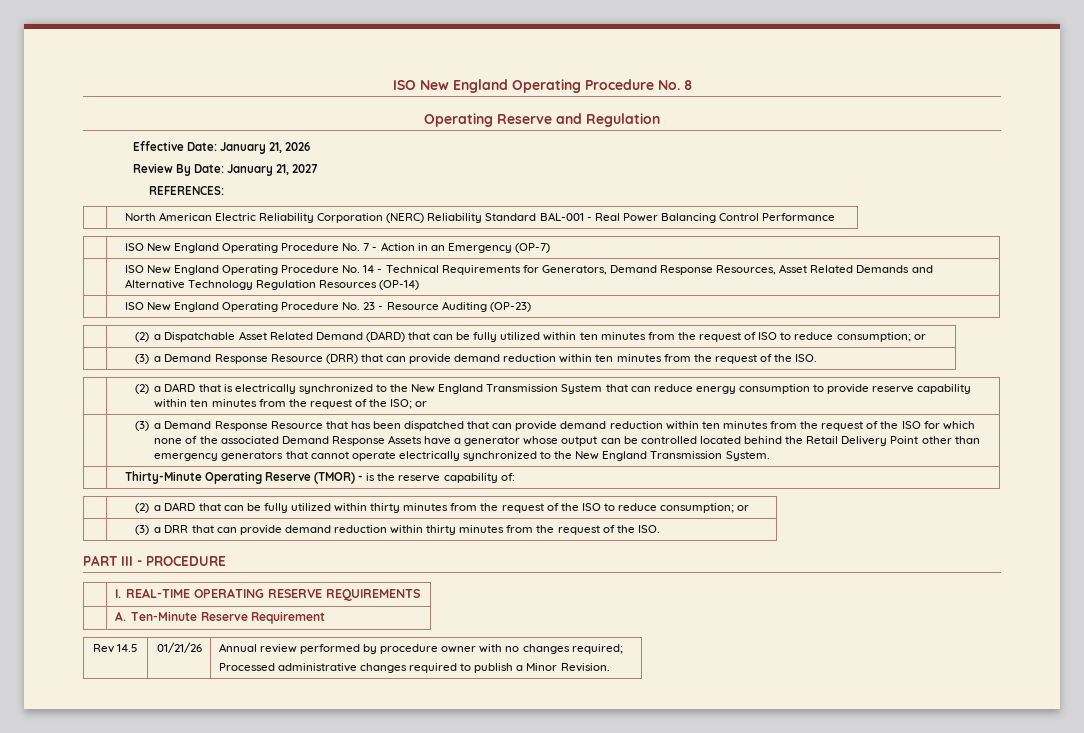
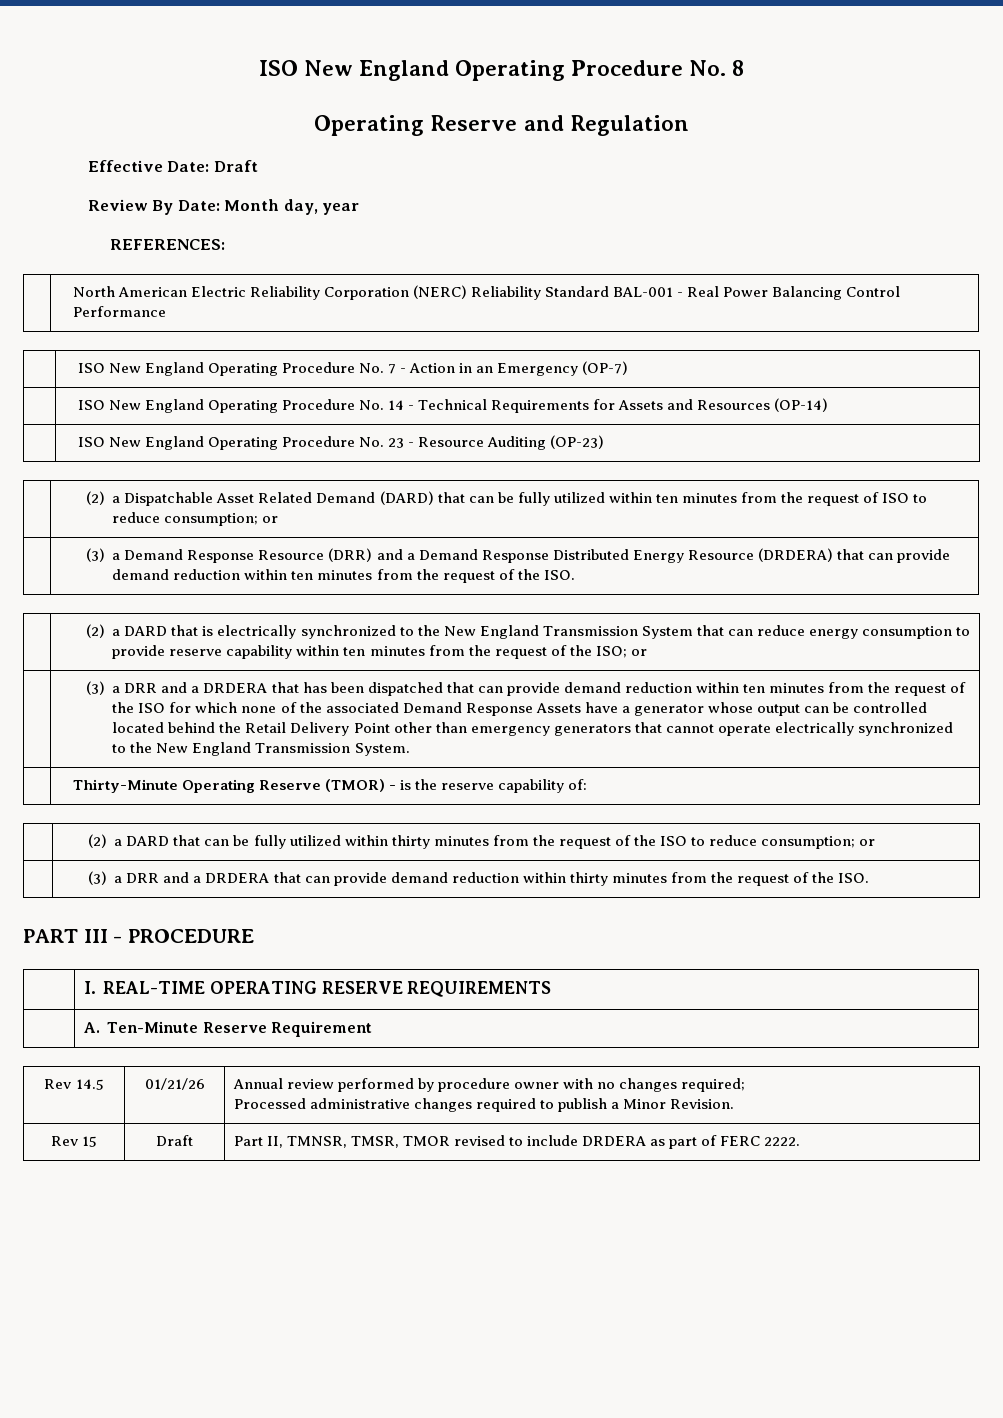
- Effective Date: January 21, 2026
+ Effective Date: Draft
- Review By Date: January 21, 2027
+ Review By Date: Month day, year
- | ISO New England Operating Procedure No. 14 - Technical Requirements for Generators, Demand Response Resources, Asset Related Demands and Alternative Technology Regulation Resources (OP-14)
+ | ISO New England Operating Procedure No. 14 - Technical Requirements for Assets and Resources (OP-14)
- | (3) a Demand Response Resource (DRR) that can provide demand reduction within ten minutes from the request of the ISO.
+ | (3) a Demand Response Resource (DRR) and a Demand Response Distributed Energy Resource (DRDERA) that can provide demand reduction within ten minutes from the request of the ISO.
- (3) a Demand Response Resource that has been dispatched that can provide demand reduction within ten minutes from the request of the ISO for which none of the associated Demand Response Assets have a generator whose output can be controlled located behind the Retail Delivery Point other than emergency generators that cannot operate electrically synchronized to the New England Transmission System.
+ (3) a DRR and a DRDERA that has been dispatched that can provide demand reduction within ten minutes from the request of the ISO for which none of the associated Demand Response Assets have a generator whose output can be controlled located behind the Retail Delivery Point other than emergency generators that cannot operate electrically synchronized to the New England Transmission System.
- | (3) a DRR that can provide demand reduction within thirty minutes from the request of the ISO.
+ | (3) a DRR and a DRDERA that can provide demand reduction within thirty minutes from the request of the ISO.
+ Rev 15 | Draft | Part II, TMNSR, TMSR, TMOR revised to include DRDERA as part of FERC 2222.

